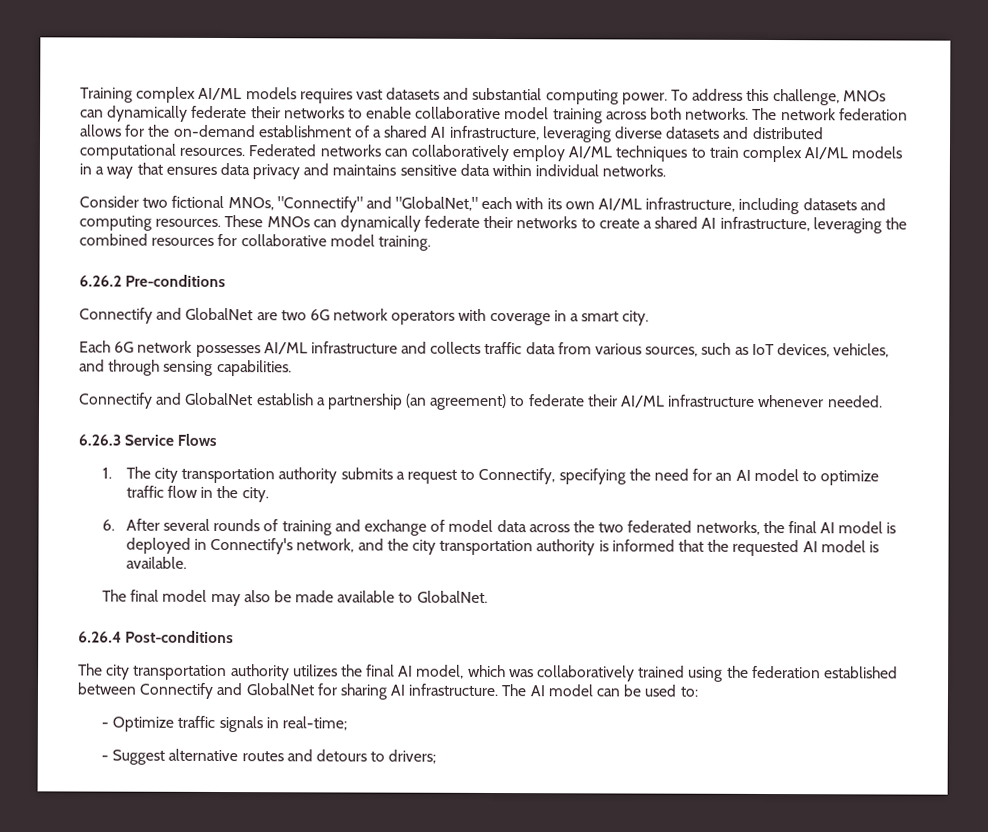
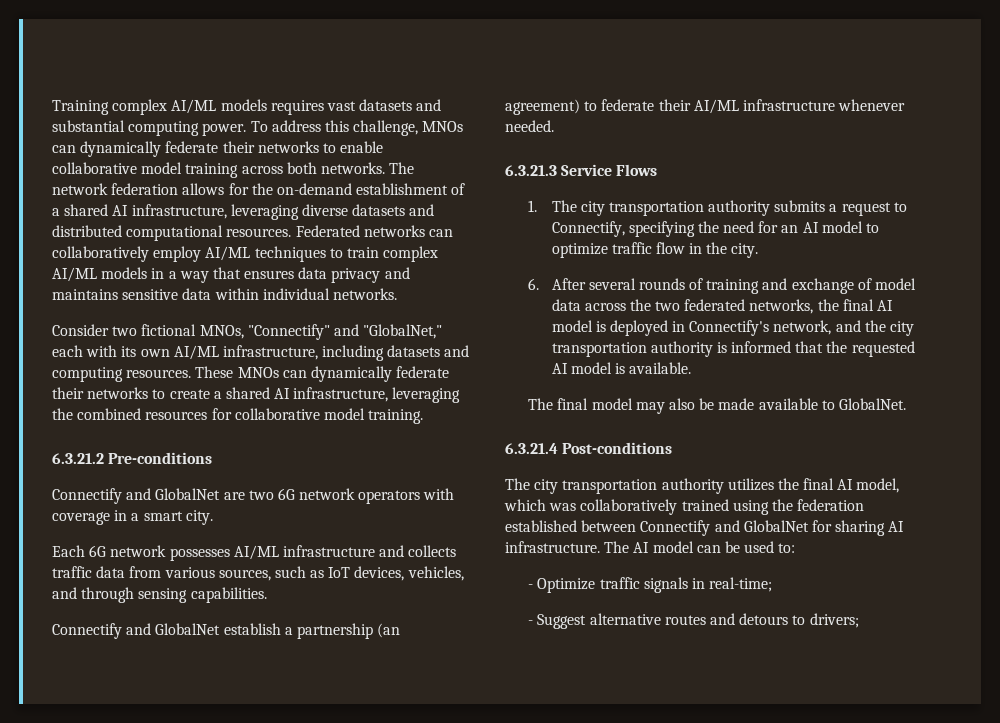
- 6.26.2 Pre-conditions
+ 6.3.21.2 Pre-conditions
- 6.26.3 Service Flows
+ 6.3.21.3 Service Flows
- 6.26.4 Post-conditions
+ 6.3.21.4 Post-conditions

